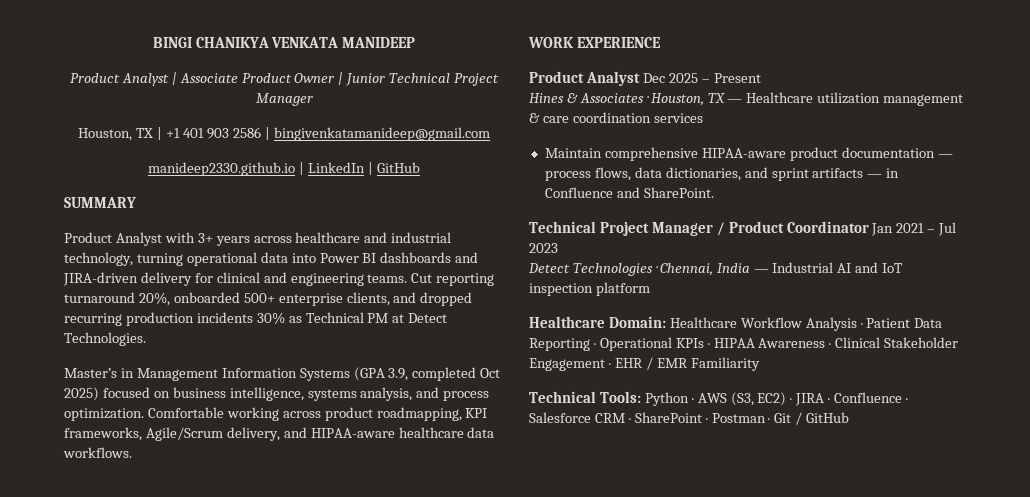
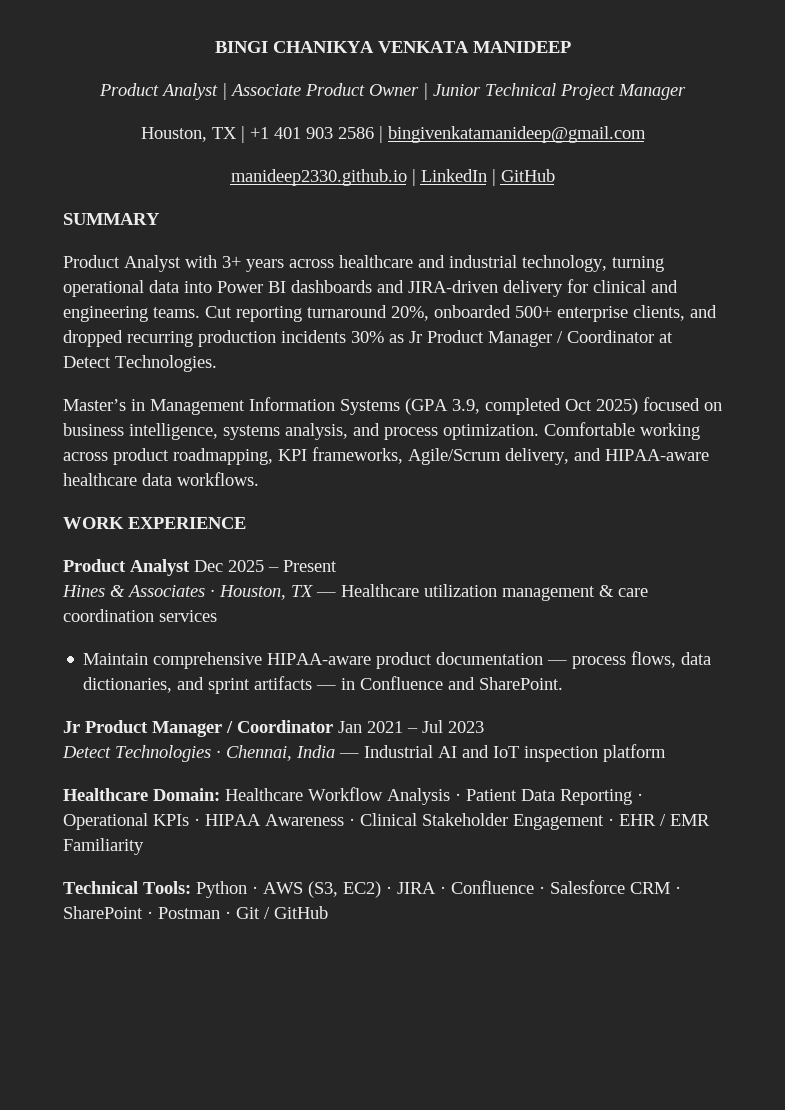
- Cut reporting turnaround 20%, onboarded 500+ enterprise clients, and dropped recurring production incidents 30% as Technical PM at Detect Technologies.
+ Cut reporting turnaround 20%, onboarded 500+ enterprise clients, and dropped recurring production incidents 30% as Jr Product Manager / Coordinator at Detect Technologies.
- Technical Project Manager / Product Coordinator Jan 2021 – Jul 2023
+ Jr Product Manager / Coordinator Jan 2021 – Jul 2023

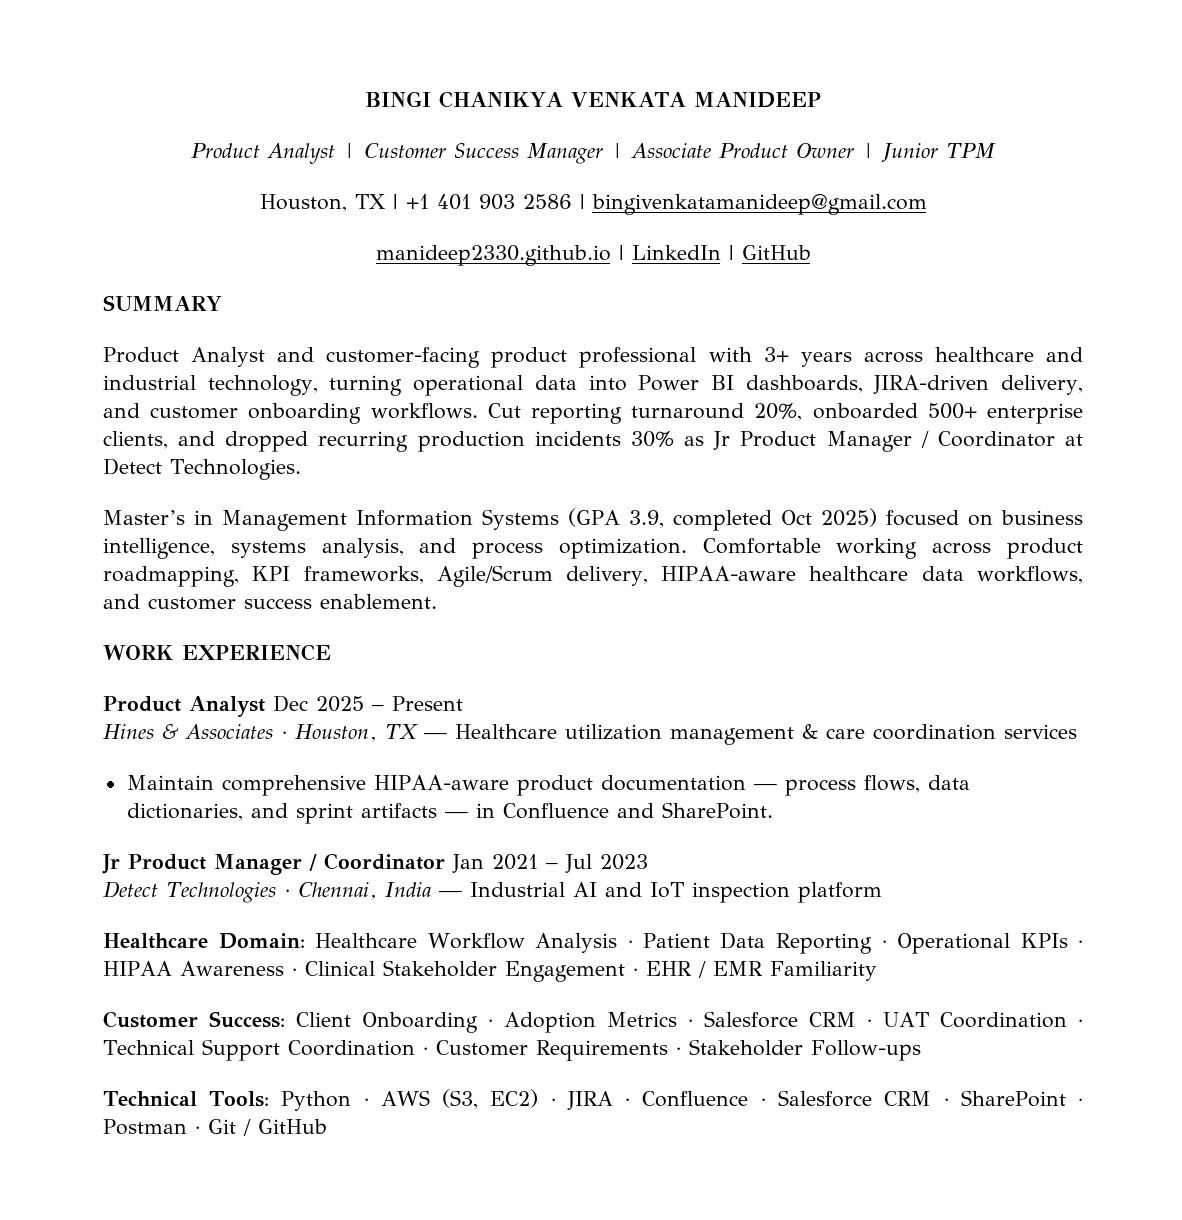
- Product Analyst | Associate Product Owner | Junior Technical Project Manager
+ Product Analyst | Customer Success Manager | Associate Product Owner | Junior TPM
- Product Analyst with 3+ years across healthcare and industrial technology, turning operational data into Power BI dashboards and JIRA-driven delivery for clinical and engineering teams.
+ Product Analyst and customer-facing product professional with 3+ years across healthcare and industrial technology, turning operational data into Power BI dashboards, JIRA-driven delivery, and customer onboarding workflows.
- Comfortable working across product roadmapping, KPI frameworks, Agile/Scrum delivery, and HIPAA-aware healthcare data workflows.
+ Comfortable working across product roadmapping, KPI frameworks, Agile/Scrum delivery, HIPAA-aware healthcare data workflows, and customer success enablement.
+ Customer Success: Client Onboarding · Adoption Metrics · Salesforce CRM · UAT Coordination · Technical Support Coordination · Customer Requirements · Stakeholder Follow-ups

